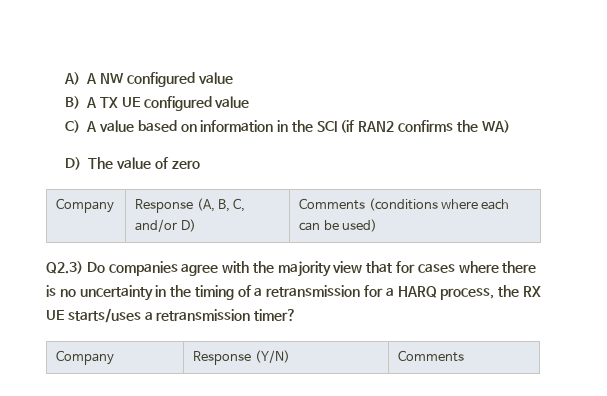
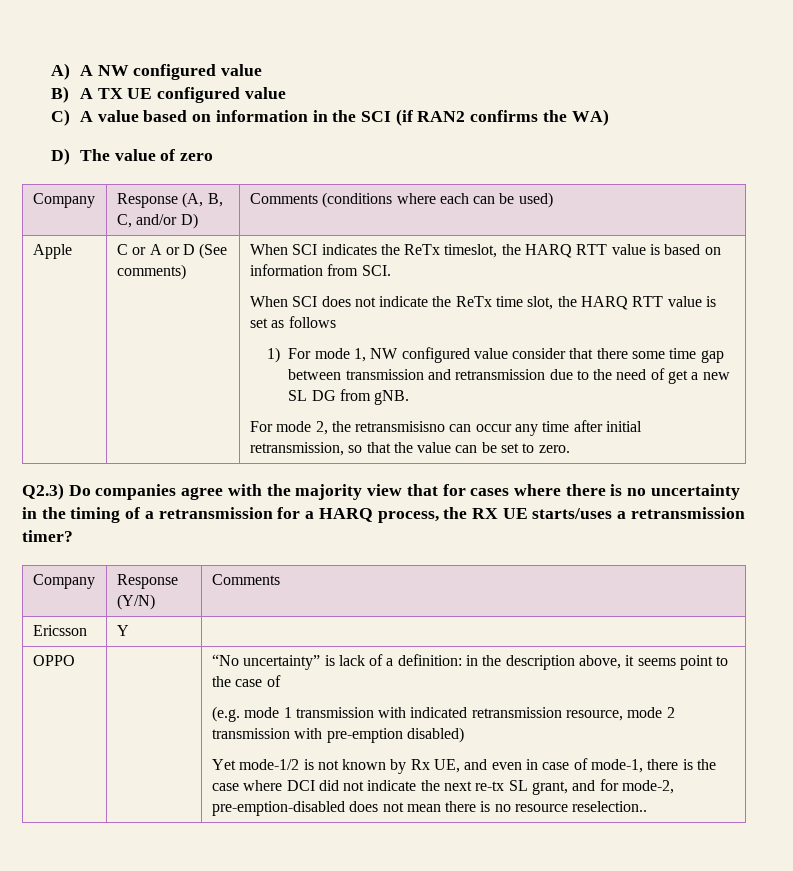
+ Apple | C or A or D (See comments) | When SCI indicates the ReTx timeslot, the HARQ RTT value is based on information from SCI.
+ When SCI does not indicate the ReTx time slot, the HARQ RTT value is set as follows
+ 1) For mode 1, NW configured value consider that there some time gap between transmission and retransmission due to the need of get a new SL DG from gNB.
+ For mode 2, the retransmisisno can occur any time after initial retransmission, so that the value can be set to zero.
+ Ericsson | Y |
+ OPPO | | “No uncertainty” is lack of a definition: in the description above, it seems point to the case of
+ (e.g. mode 1 transmission with indicated retransmission resource, mode 2 transmission with pre-emption disabled)
+ Yet mode-1/2 is not known by Rx UE, and even in case of mode-1, there is the case where DCI did not indicate the next re-tx SL grant, and for mode-2, pre-emption-disabled does not mean there is no resource reselection..

